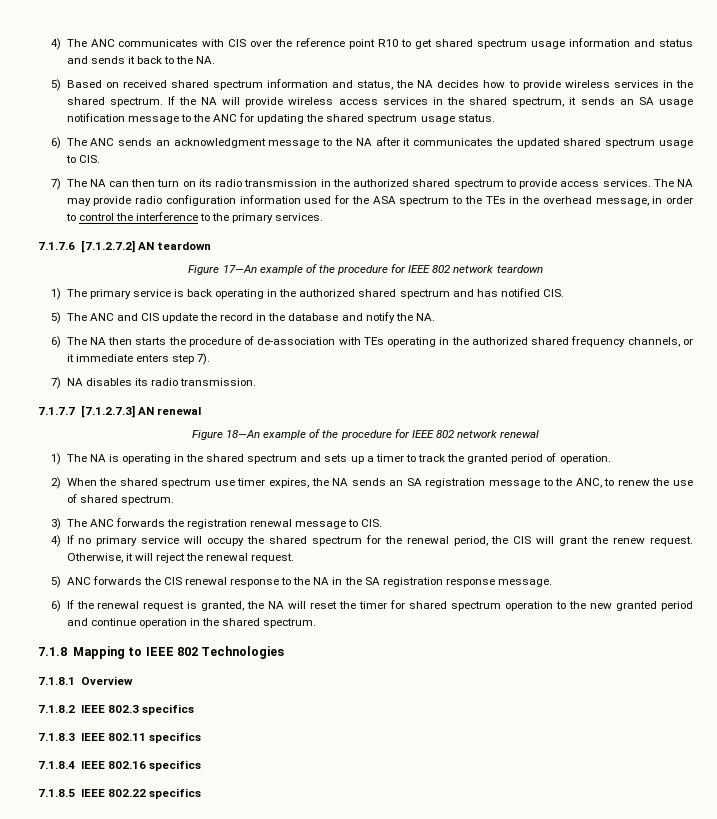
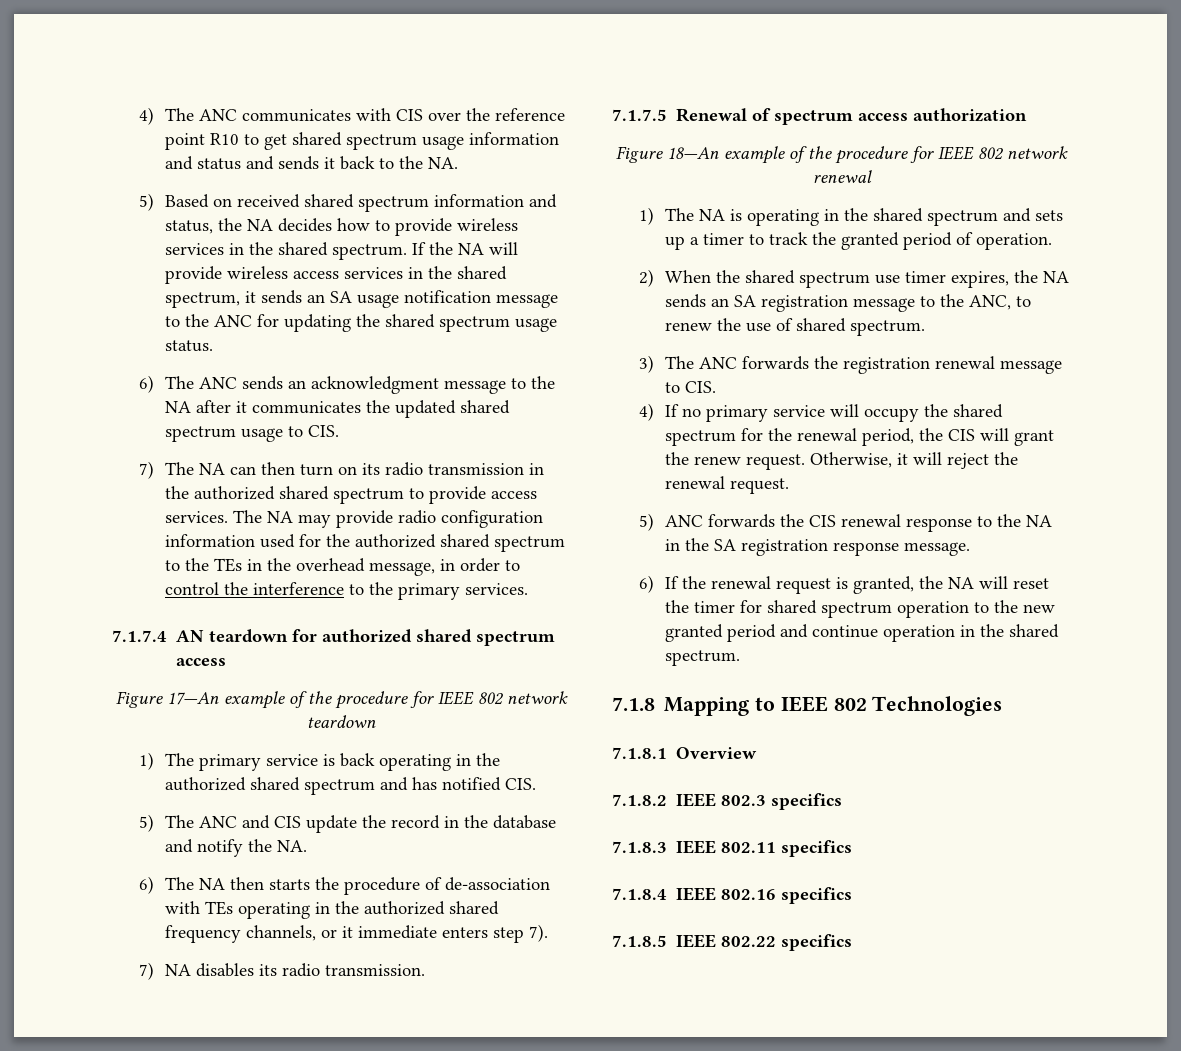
- The NA may provide radio configuration information used for the ASA spectrum to the TEs in the overhead message, in order to control the interference to the primary services.
+ The NA may provide radio configuration information used for the authorized shared spectrum to the TEs in the overhead message, in order to control the interference to the primary services.
- 7.1.7.6 [7.1.2.7.2] AN teardown
+ 7.1.7.4 AN teardown for authorized shared spectrum access
- 7.1.7.7 [7.1.2.7.3] AN renewal
+ 7.1.7.5 Renewal of spectrum access authorization

